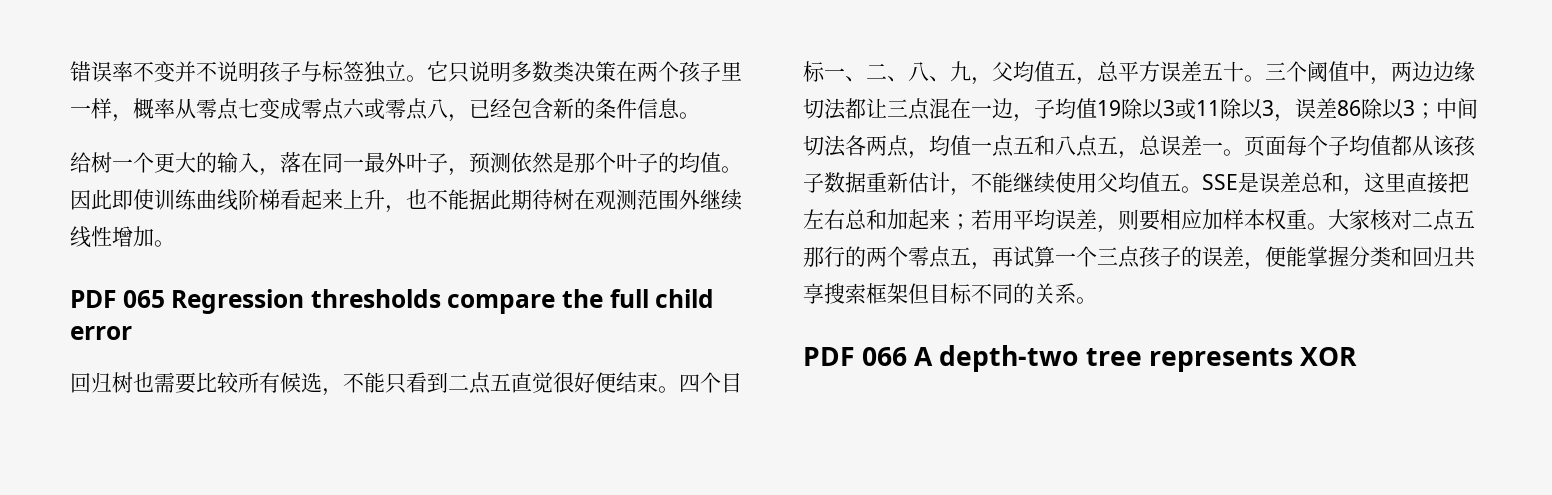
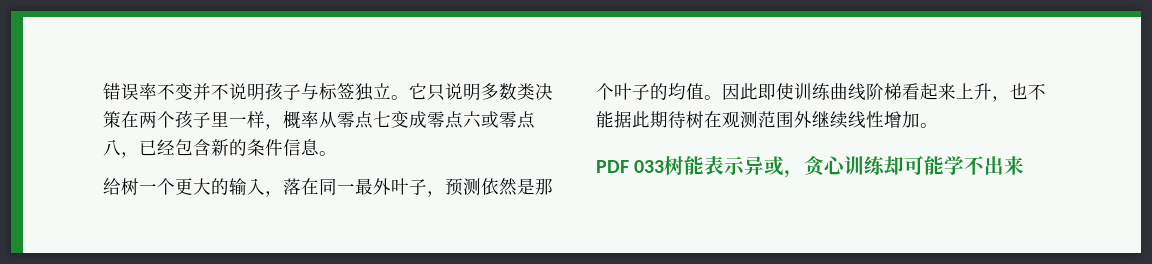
- PDF 065 Regression thresholds compare the full child error
- 回归树也需要比较所有候选，不能只看到二点五直觉很好便结束。四个目标一、二、八、九，父均值五，总平方误差五十。三个阈值中，两边边缘切法都让三点混在一边，子均值19除以3或11除以3，误差86除以3；中间切法各两点，均值一点五和八点五，总误差一。页面每个子均值都从该孩子数据重新估计，不能继续使用父均值五。SSE是误差总和，这里直接把左右总和加起来；若用平均误差，则要相应加样本权重。大家核对二点五那行的两个零点五，再试算一个三点孩子的误差，便能掌握分类和回归共享搜索框架但目标不同的关系。
- PDF 066 A depth-two tree represents XOR
+ PDF 033树能表示异或，贪心训练却可能学不出来

